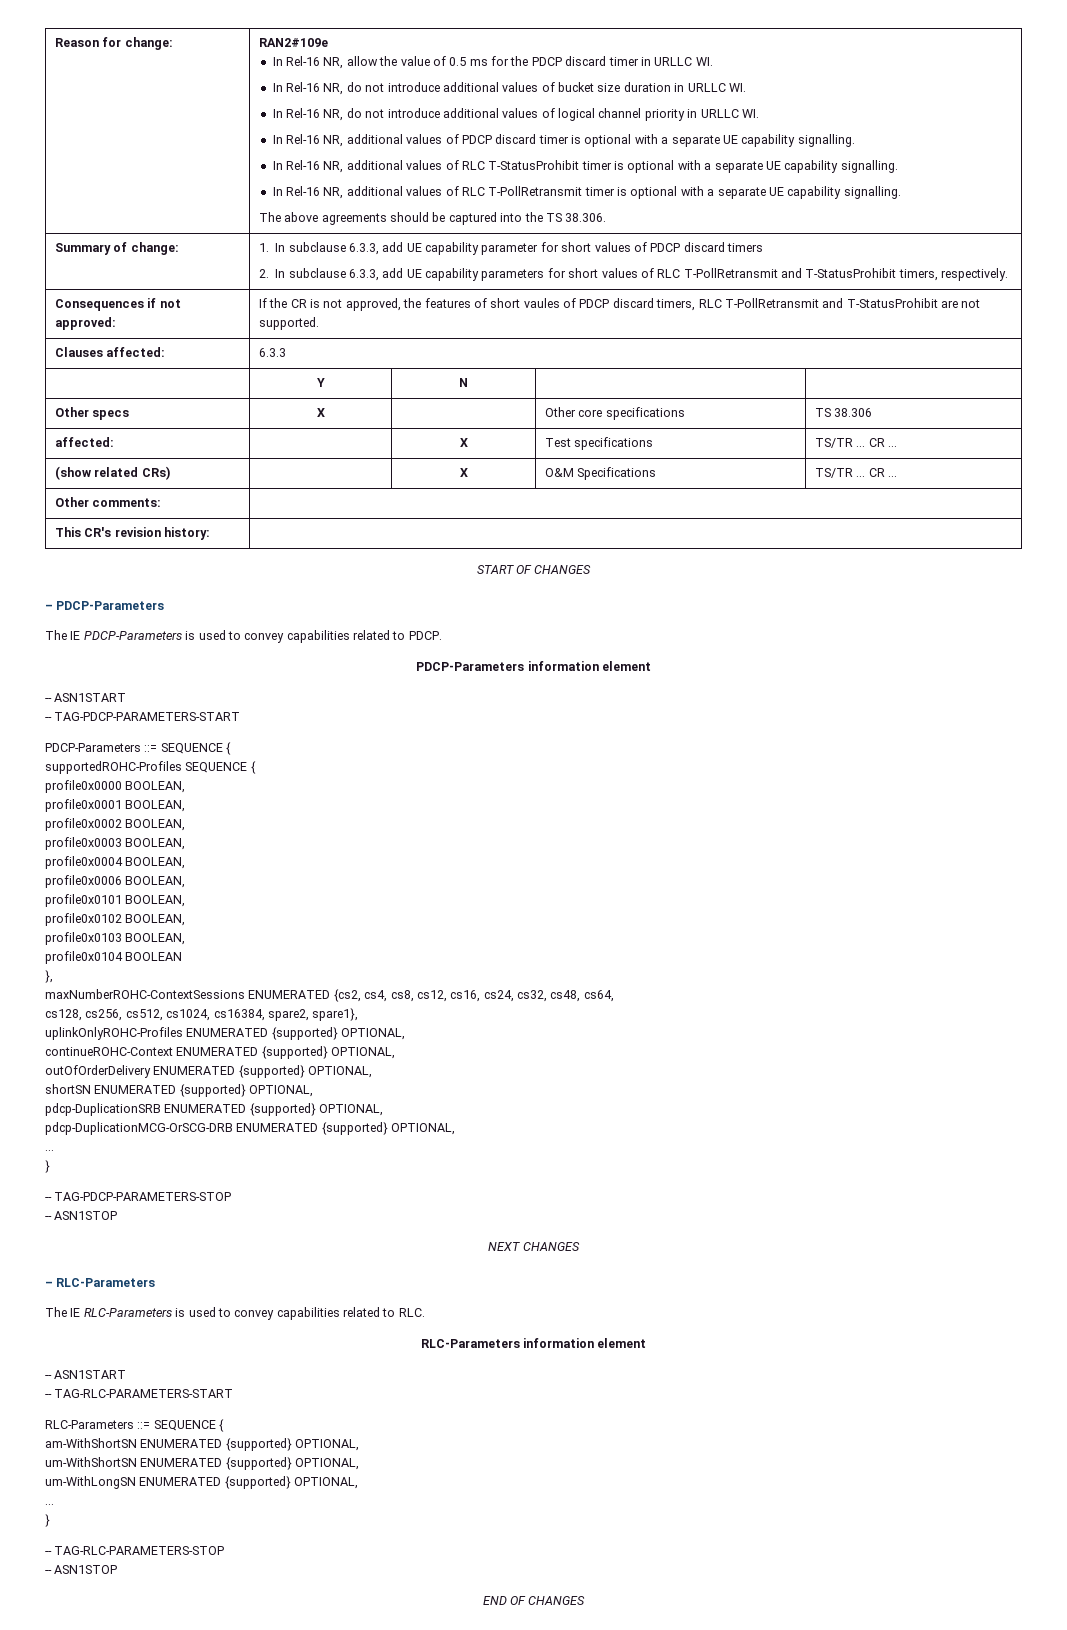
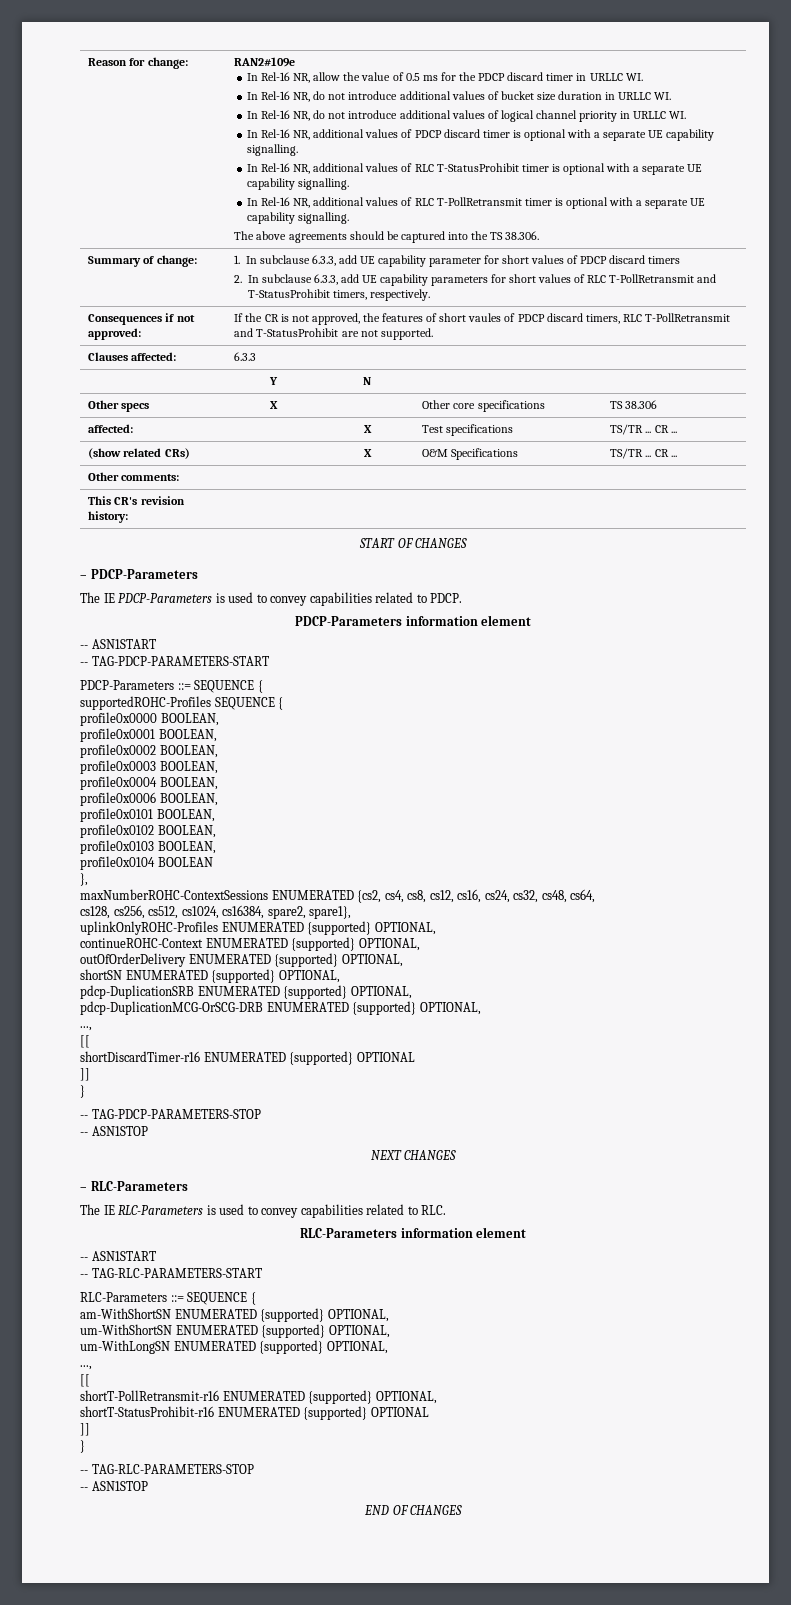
  pdcp-DuplicationMCG-OrSCG-DRB ENUMERATED {supported} OPTIONAL,
- ...
+ ...,
+ [[
+ shortDiscardTimer-r16 ENUMERATED {supported} OPTIONAL
+ ]]
  um-WithLongSN ENUMERATED {supported} OPTIONAL,
- ...
+ ...,
+ [[
+ shortT-PollRetransmit-r16 ENUMERATED {supported} OPTIONAL,
+ shortT-StatusProhibit-r16 ENUMERATED {supported} OPTIONAL
+ ]]

